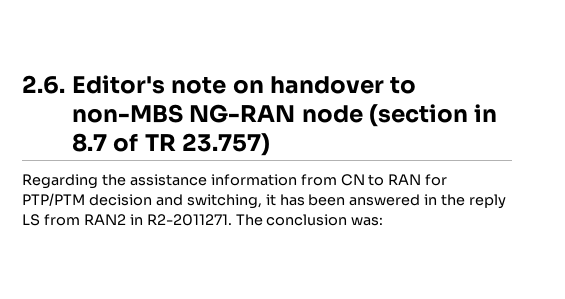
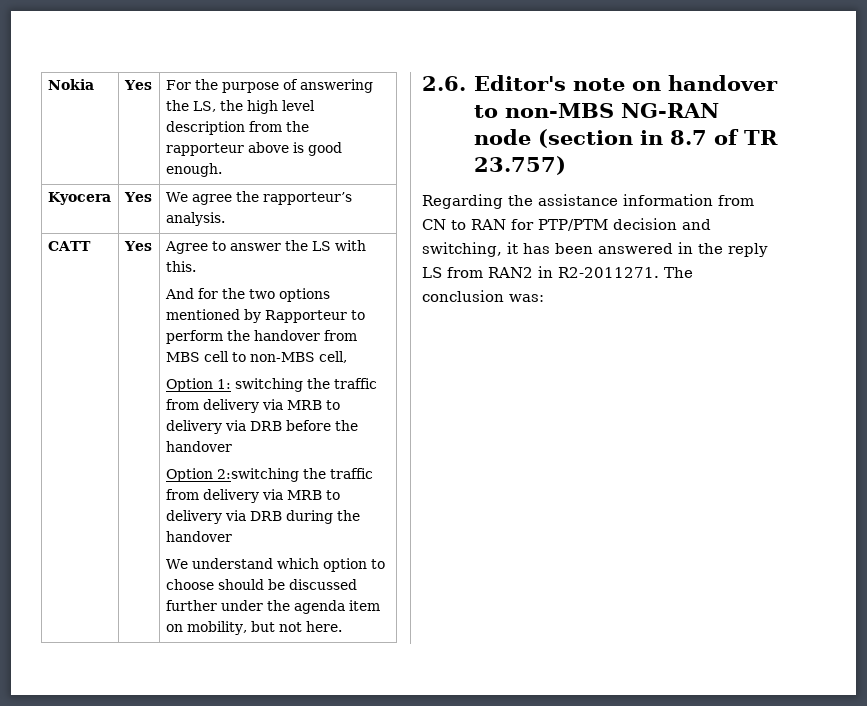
+ Nokia | Yes | For the purpose of answering the LS, the high level description from the rapporteur above is good enough.
+ Kyocera | Yes | We agree the rapporteur’s analysis.
+ CATT | Yes | Agree to answer the LS with this.
+ And for the two options mentioned by Rapporteur to perform the handover from MBS cell to non-MBS cell,
+ Option 1: switching the traffic from delivery via MRB to delivery via DRB before the handover
+ Option 2:switching the traffic from delivery via MRB to delivery via DRB during the handover
+ We understand which option to choose should be discussed further under the agenda item on mobility, but not here.

